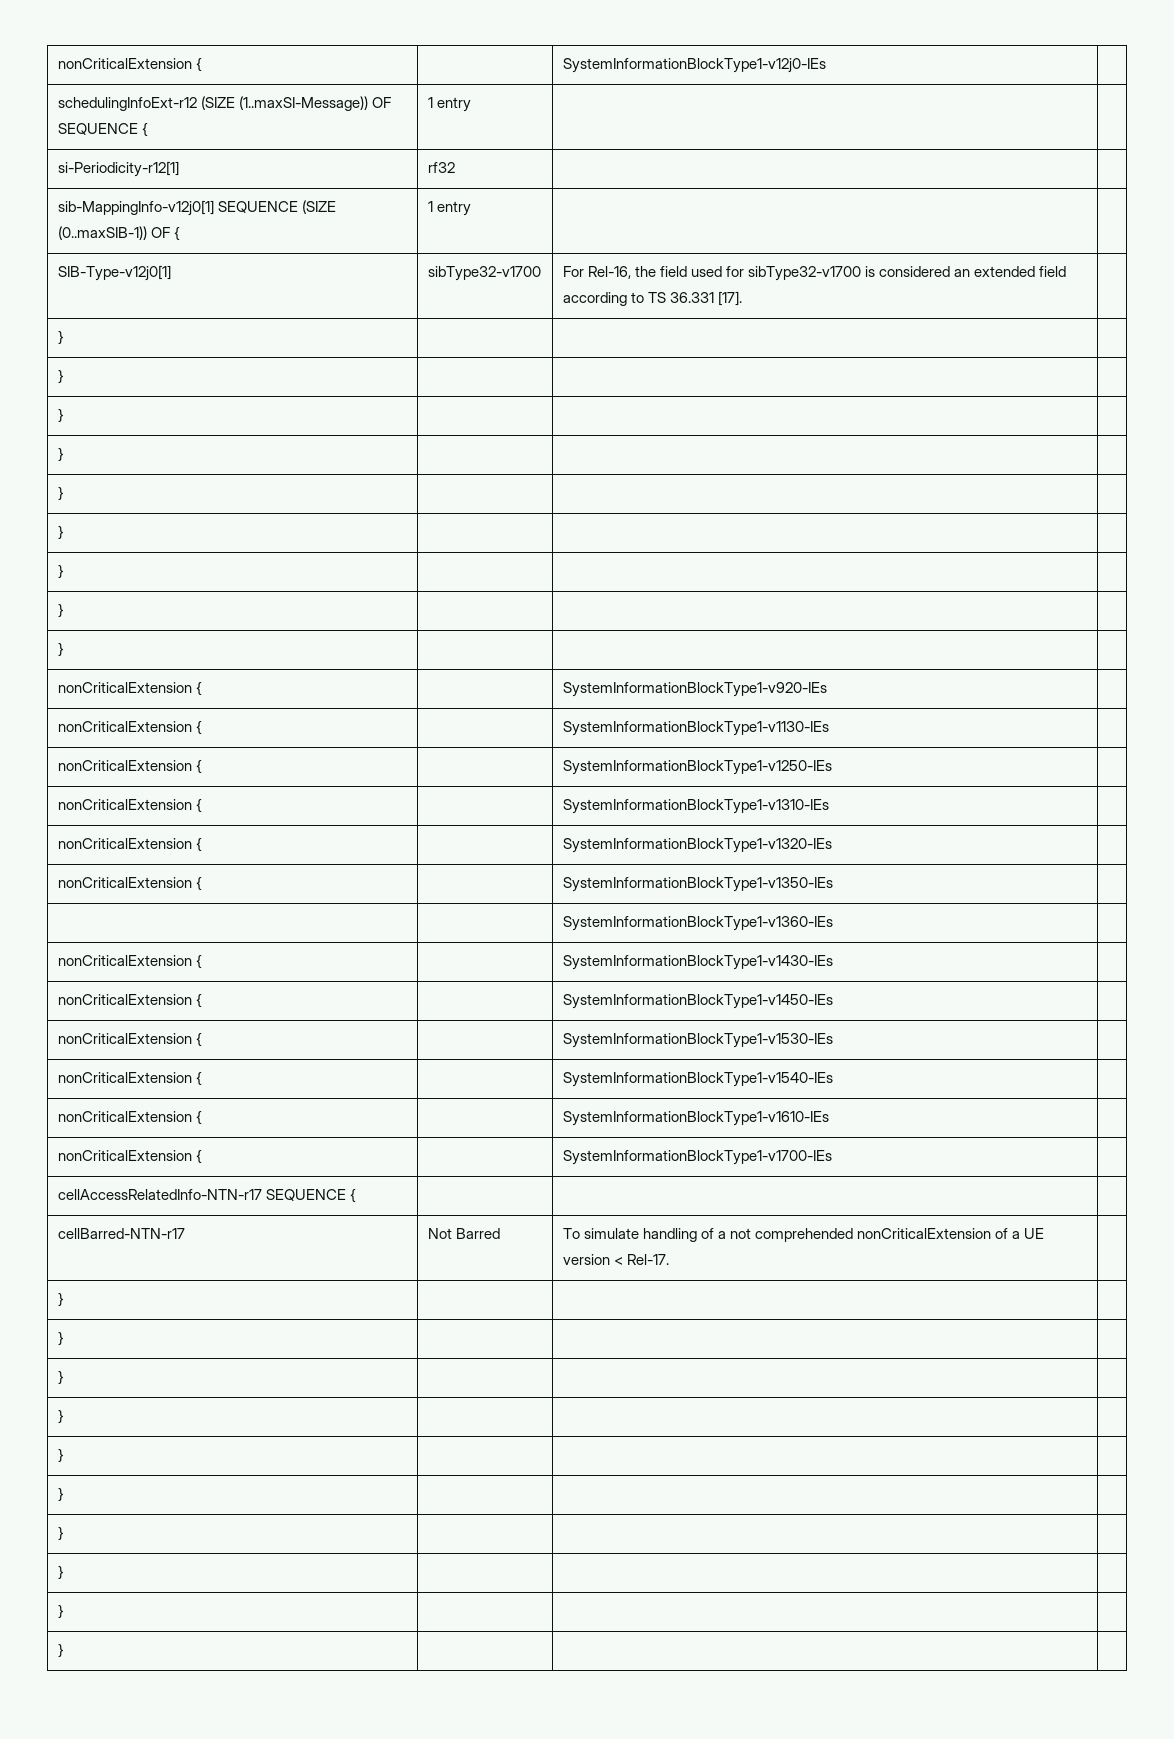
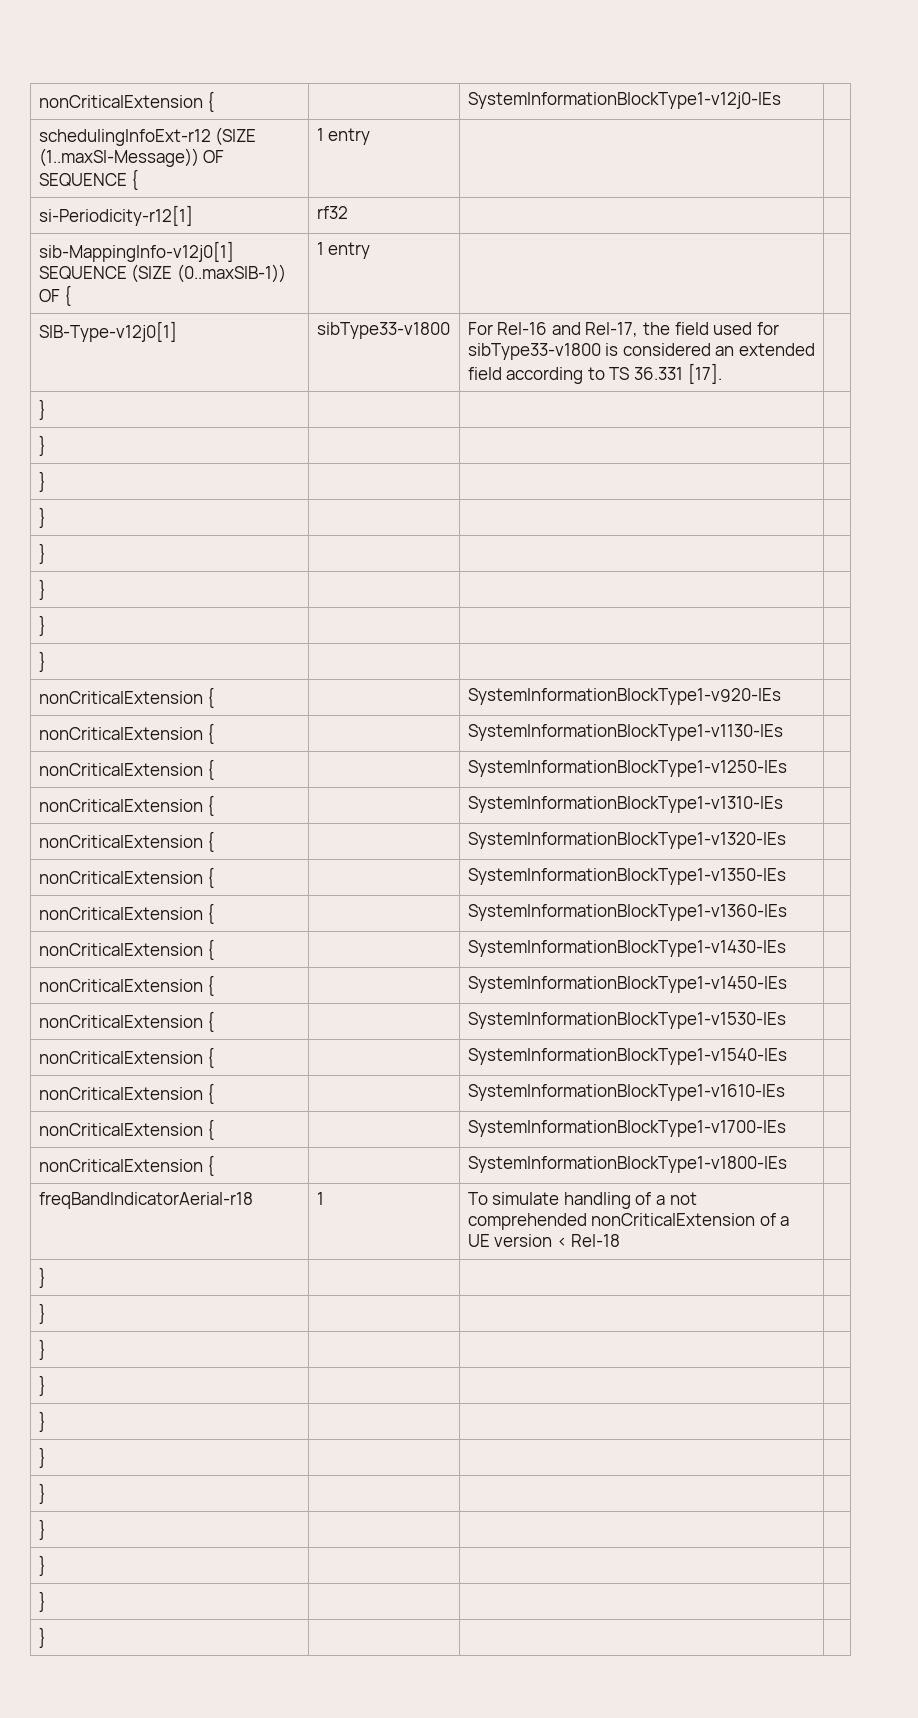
- SIB-Type-v12j0[1] | sibType32-v1700 | For Rel-16, the field used for sibType32-v1700 is considered an extended field according to TS 36.331 [17]. |
+ SIB-Type-v12j0[1] | sibType33-v1800 | For Rel-16 and Rel-17, the field used for sibType33-v1800 is considered an extended field according to TS 36.331 [17]. |
- } | | |
- | | SystemInformationBlockType1-v1360-IEs |
+ nonCriticalExtension { | | SystemInformationBlockType1-v1360-IEs |
- cellAccessRelatedInfo-NTN-r17 SEQUENCE { | | |
- cellBarred-NTN-r17 | Not Barred | To simulate handling of a not comprehended nonCriticalExtension of a UE version < Rel-17. |
+ nonCriticalExtension { | | SystemInformationBlockType1-v1800-IEs |
+ freqBandIndicatorAerial-r18 | 1 | To simulate handling of a not comprehended nonCriticalExtension of a UE version < Rel-18 |
+ } | | |

